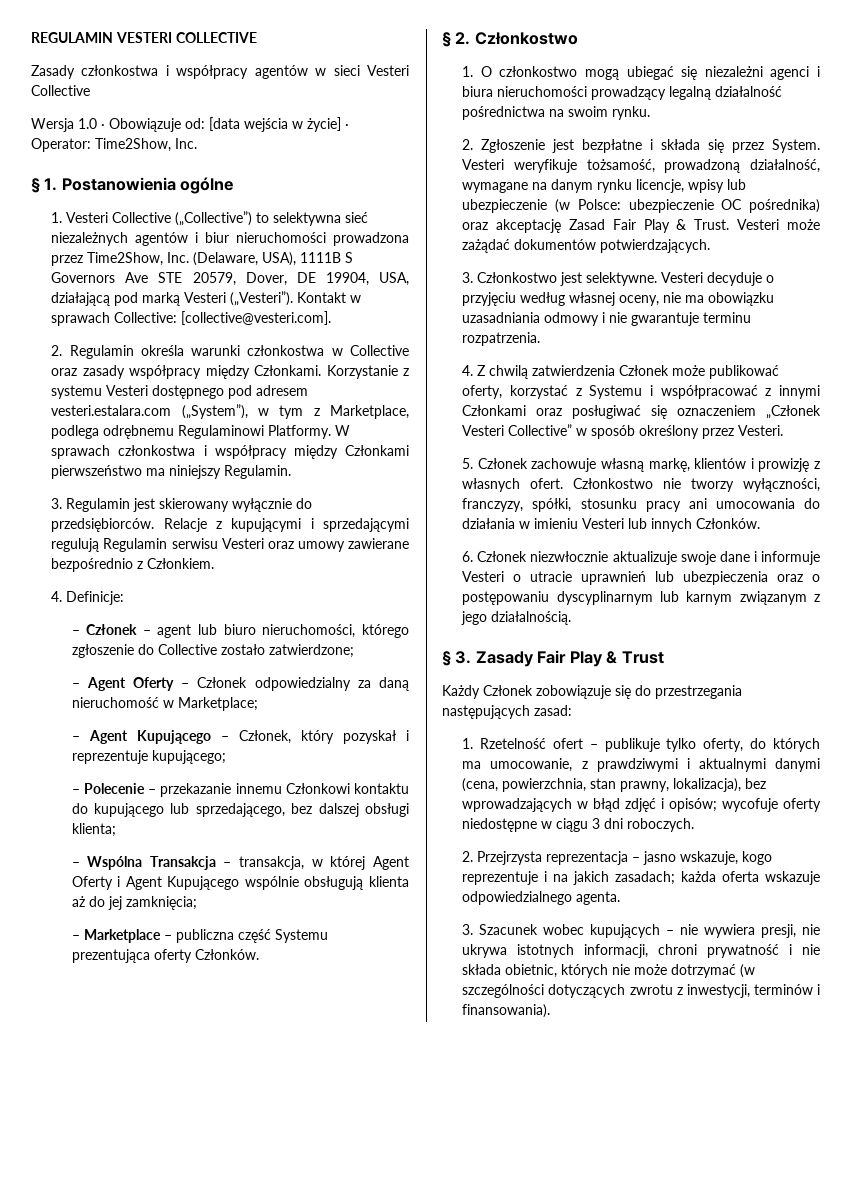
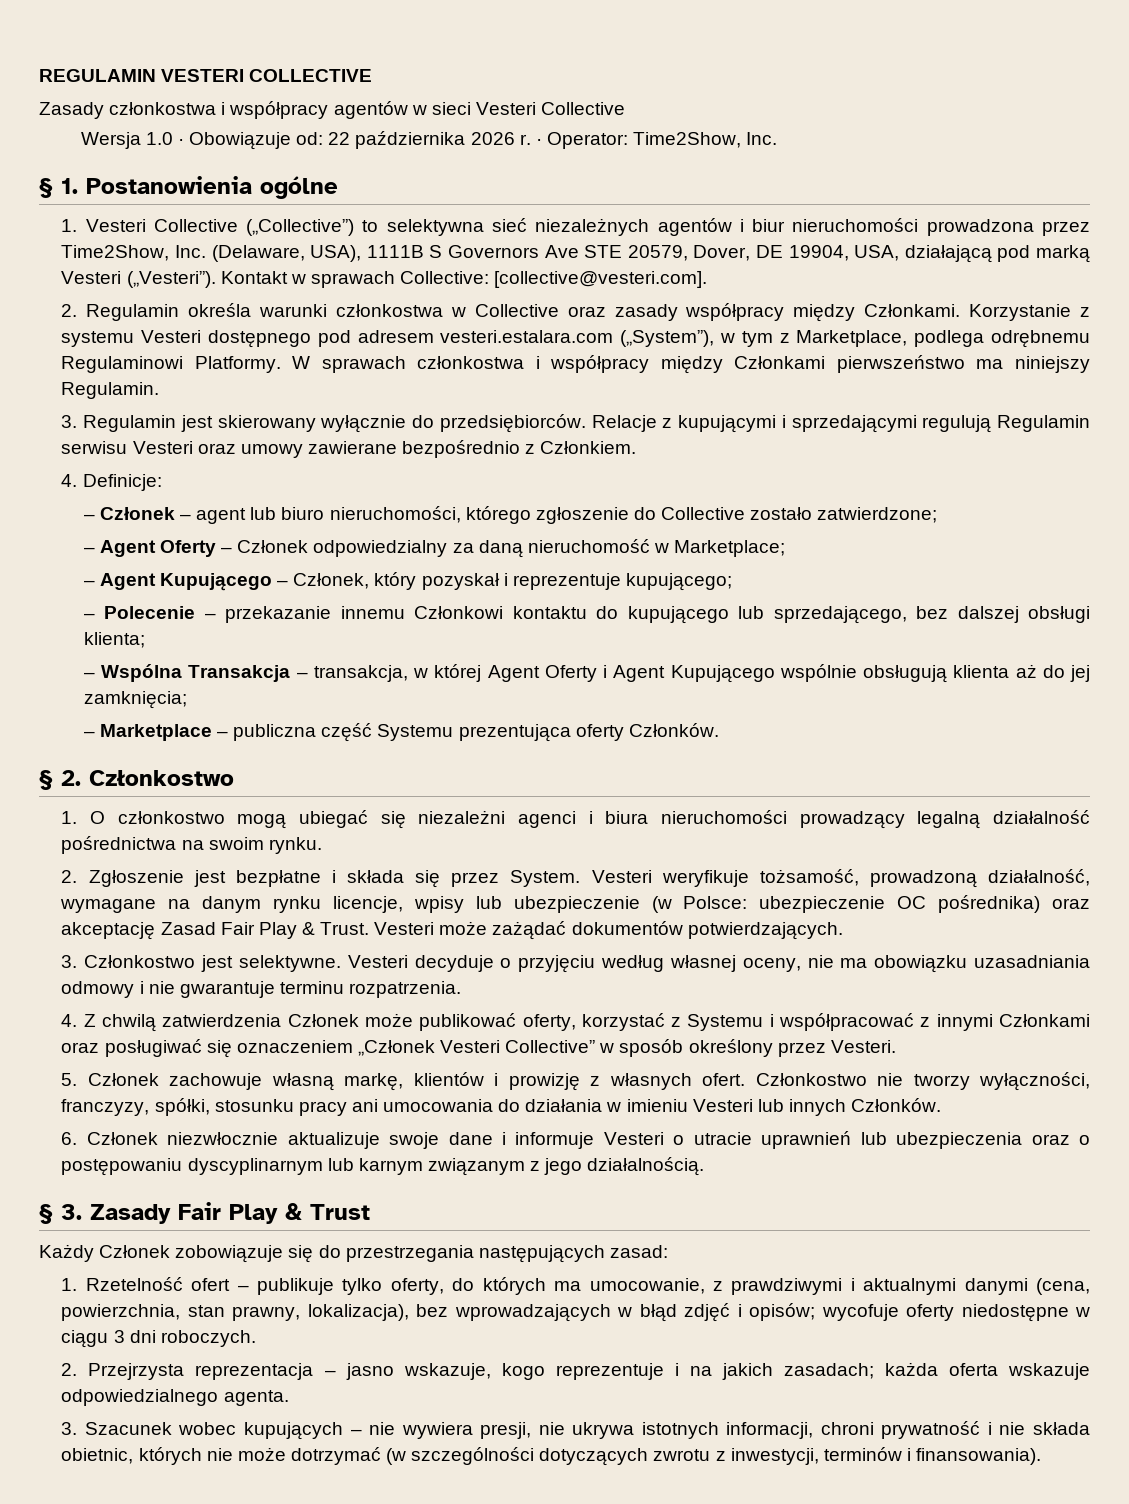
- Wersja 1.0 · Obowiązuje od: [data wejścia w życie] · Operator: Time2Show, Inc.
+ Wersja 1.0 · Obowiązuje od: 22 października 2026 r. · Operator: Time2Show, Inc.

